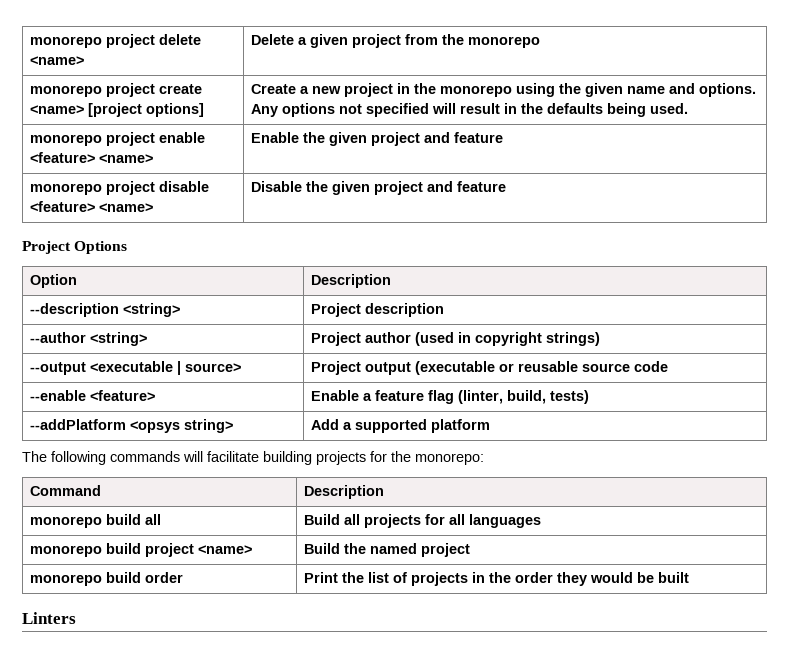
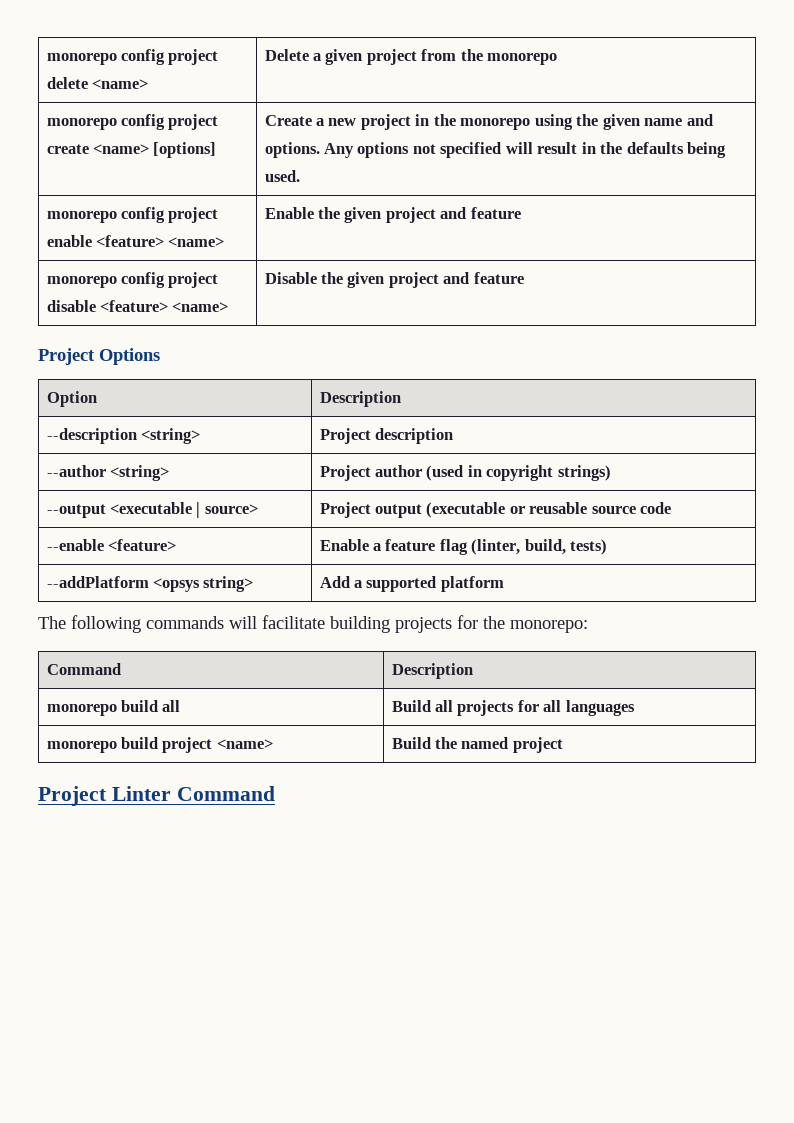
- monorepo project delete <name> | Delete a given project from the monorepo
+ monorepo config project delete <name> | Delete a given project from the monorepo
- monorepo project create <name> [project options] | Create a new project in the monorepo using the given name and options. Any options not specified will result in the defaults being used.
+ monorepo config project create <name> [options] | Create a new project in the monorepo using the given name and options. Any options not specified will result in the defaults being used.
- monorepo project enable <feature> <name> | Enable the given project and feature
+ monorepo config project enable <feature> <name> | Enable the given project and feature
- monorepo project disable <feature> <name> | Disable the given project and feature
+ monorepo config project disable <feature> <name> | Disable the given project and feature
- monorepo build order | Print the list of projects in the order they would be built
- Linters
+ Project Linter Command

